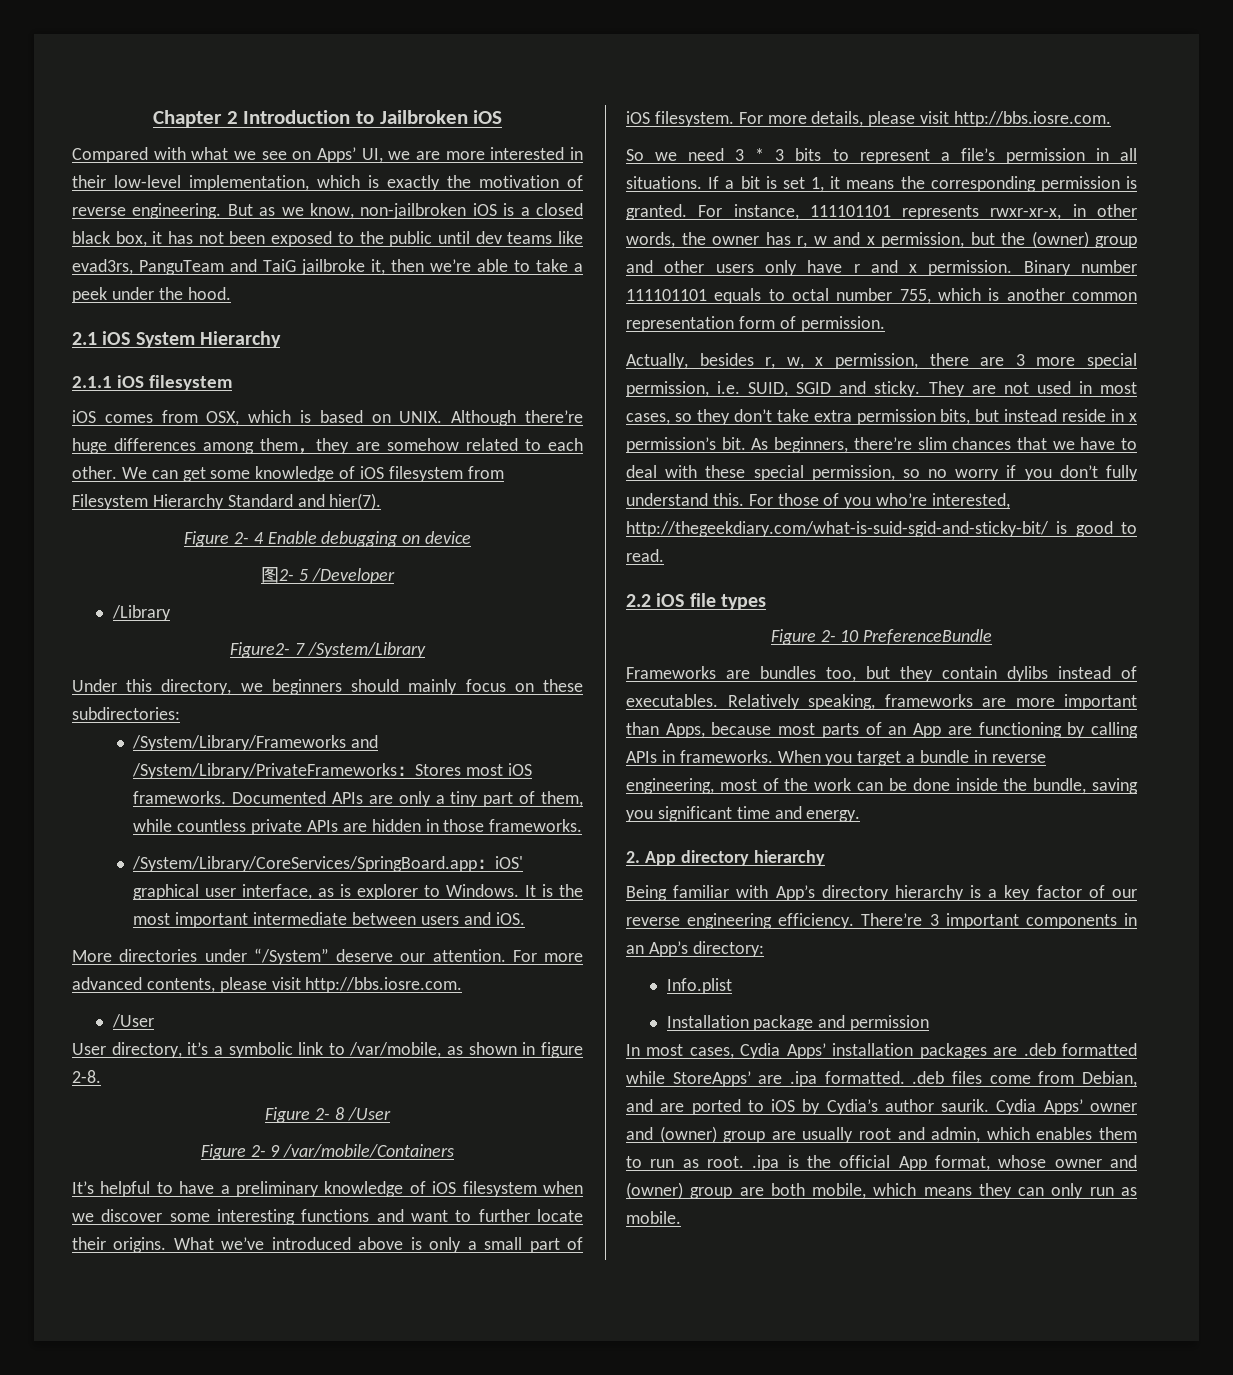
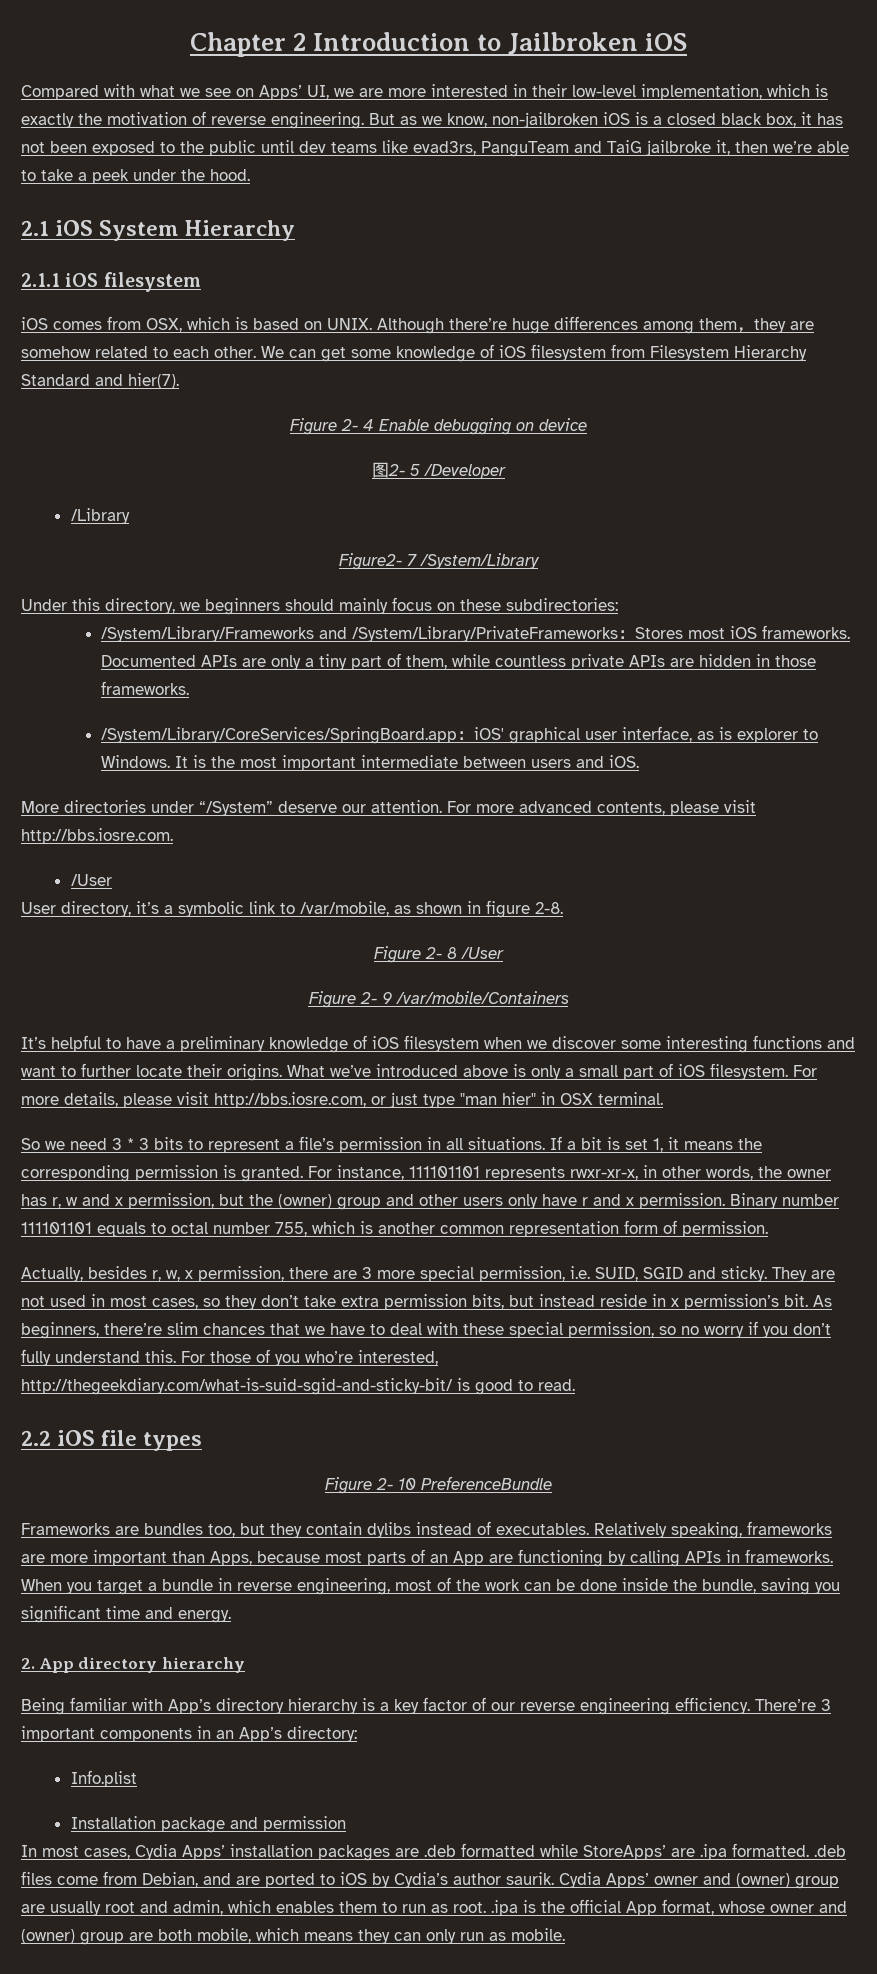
- For more details, please visit http://bbs.iosre.com.
+ For more details, please visit http://bbs.iosre.com, or just type "man hier" in OSX terminal.

